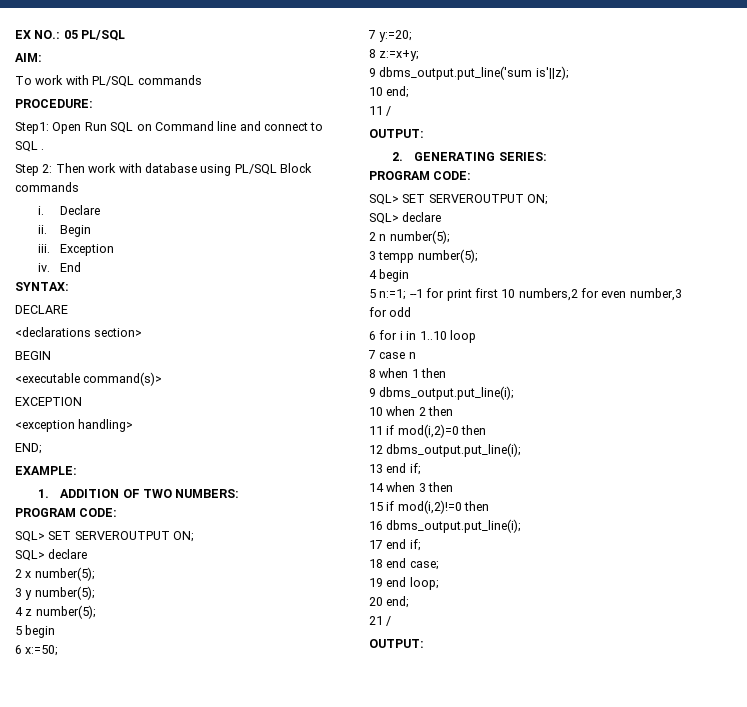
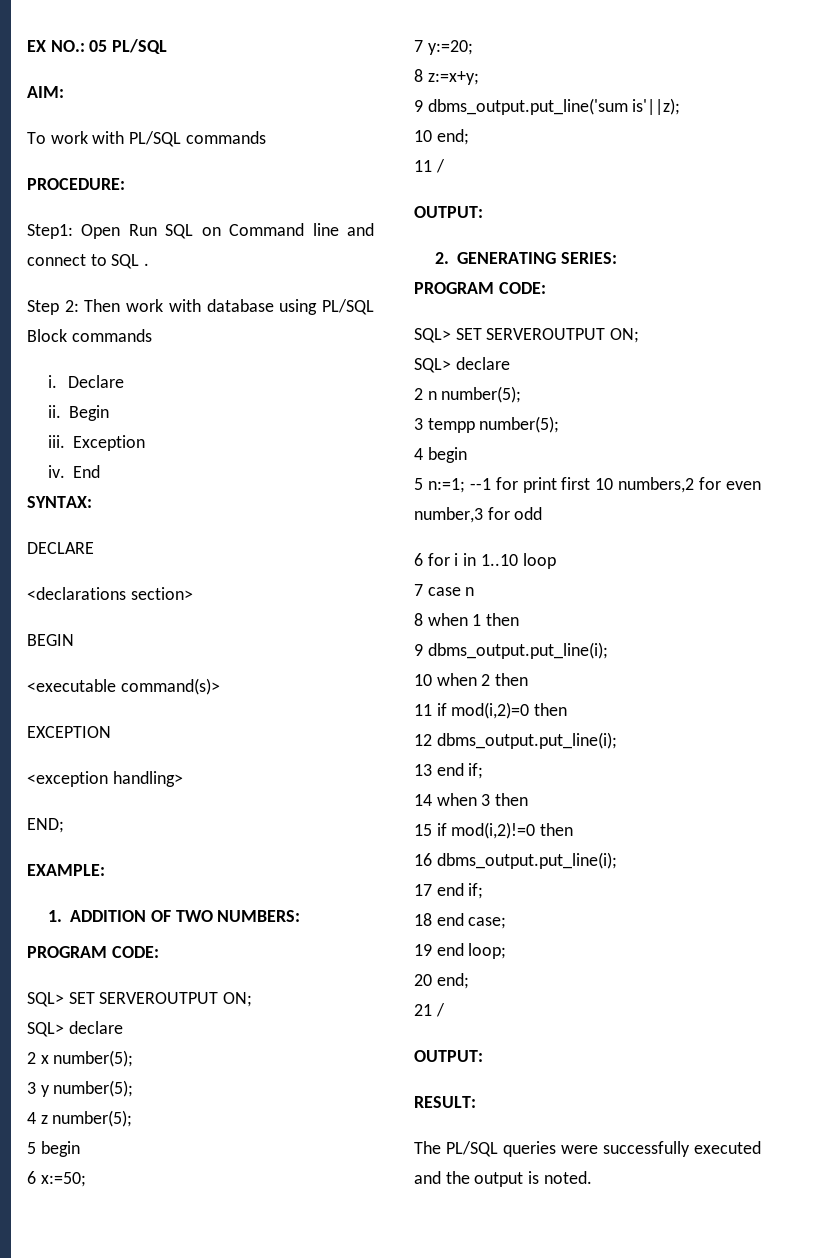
+ RESULT:
+ The PL/SQL queries were successfully executed and the output is noted.

